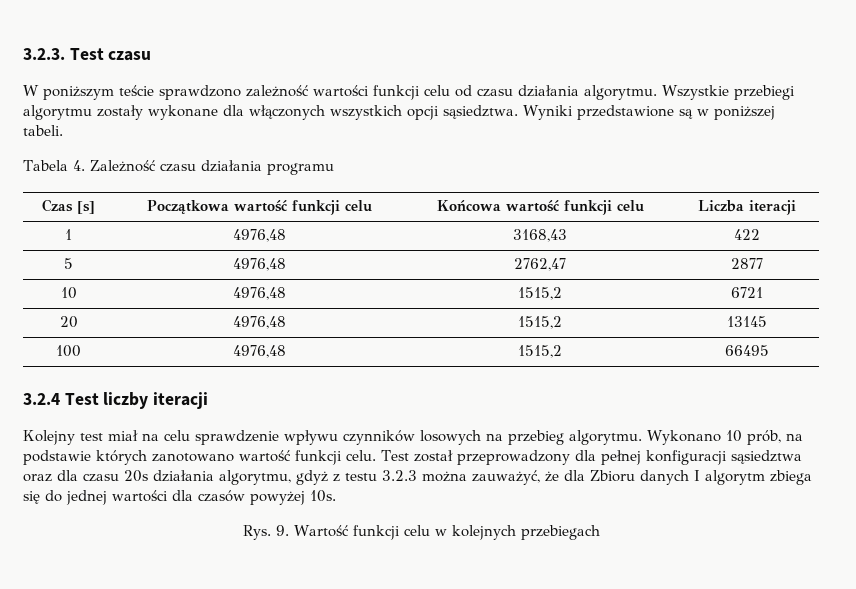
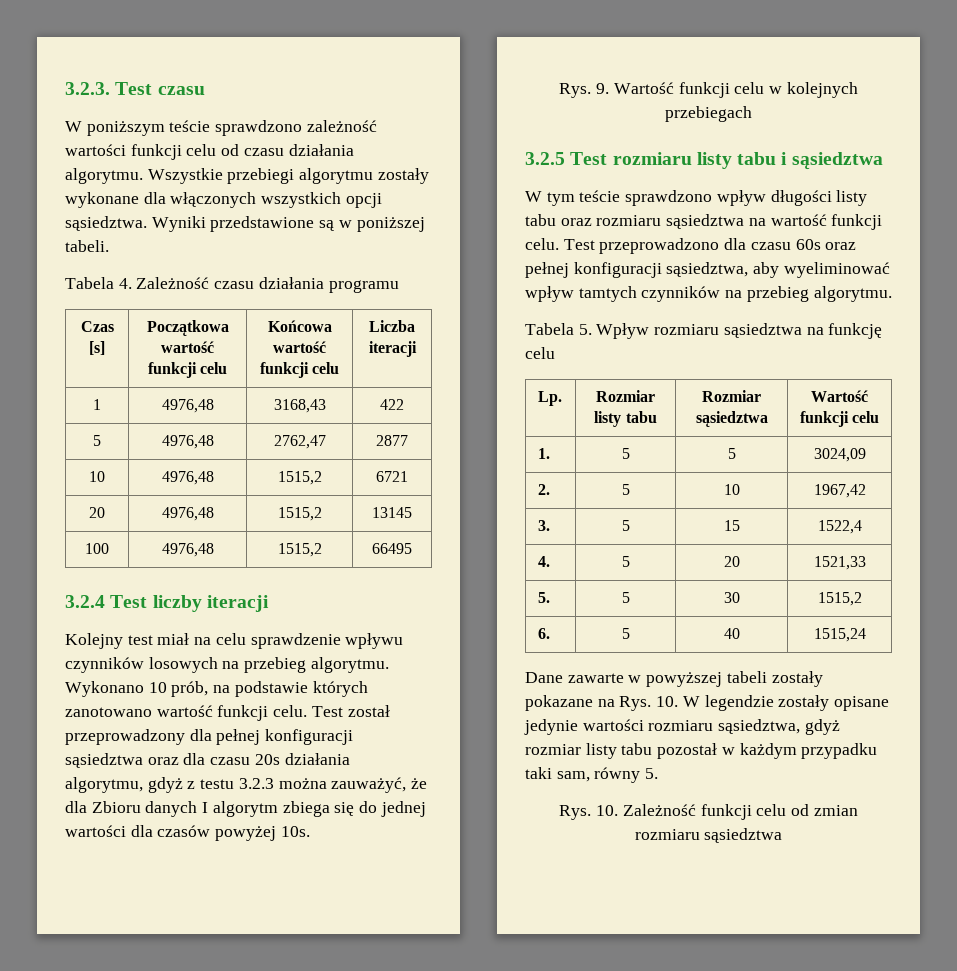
+ 3.2.5 Test rozmiaru listy tabu i sąsiedztwa
+ W tym teście sprawdzono wpływ długości listy tabu oraz rozmiaru sąsiedztwa na wartość funkcji celu. Test przeprowadzono dla czasu 60s oraz pełnej konfiguracji sąsiedztwa, aby wyeliminować wpływ tamtych czynników na przebieg algorytmu.
+ Tabela 5. Wpływ rozmiaru sąsiedztwa na funkcję celu
+ Lp. | Rozmiar listy tabu | Rozmiar sąsiedztwa | Wartość funkcji celu
+ 1. | 5 | 5 | 3024,09
+ 2. | 5 | 10 | 1967,42
+ 3. | 5 | 15 | 1522,4
+ 4. | 5 | 20 | 1521,33
+ 5. | 5 | 30 | 1515,2
+ 6. | 5 | 40 | 1515,24
+ Dane zawarte w powyższej tabeli zostały pokazane na Rys. 10. W legendzie zostały opisane jedynie wartości rozmiaru sąsiedztwa, gdyż rozmiar listy tabu pozostał w każdym przypadku taki sam, równy 5.
+ Rys. 10. Zależność funkcji celu od zmian rozmiaru sąsiedztwa

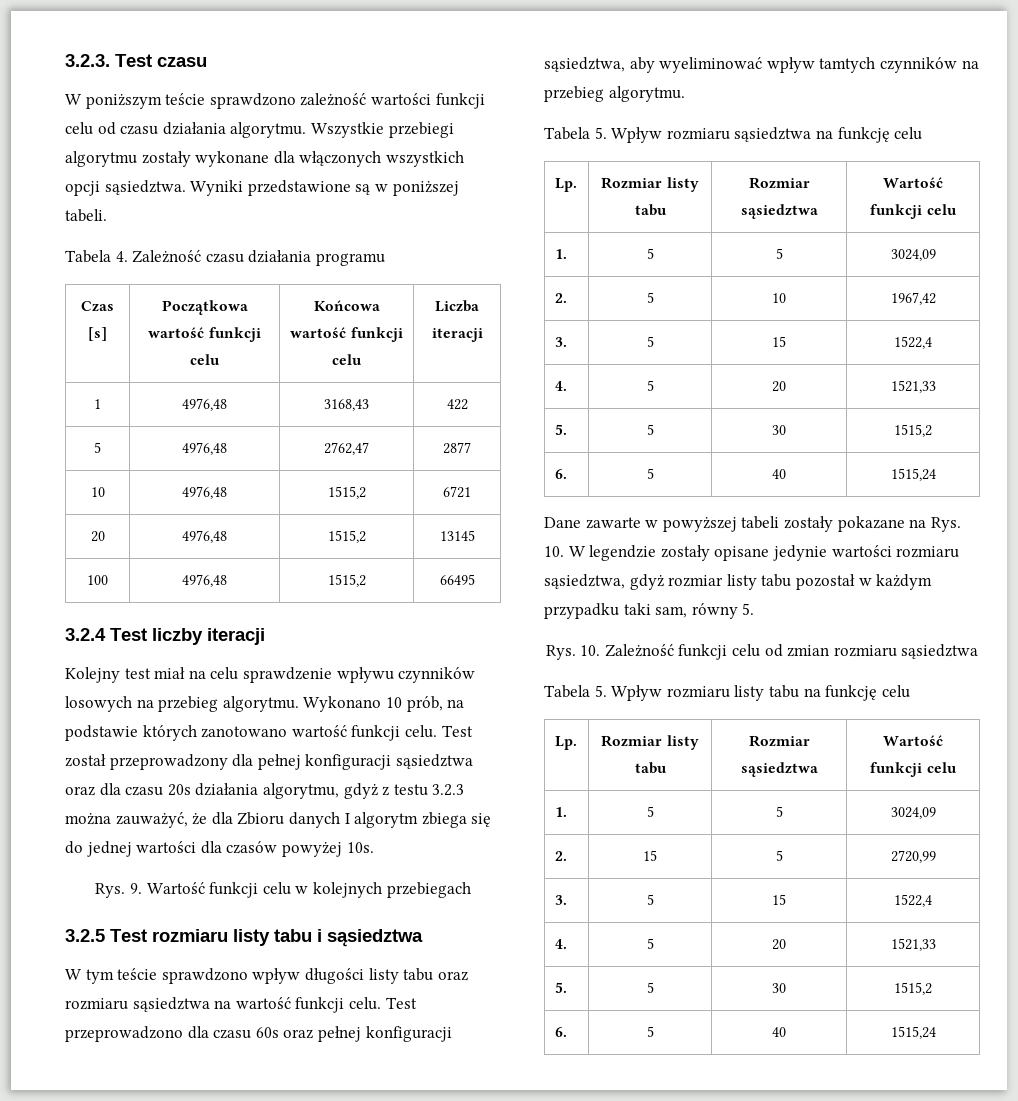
+ Tabela 5. Wpływ rozmiaru listy tabu na funkcję celu
+ Lp. | Rozmiar listy tabu | Rozmiar sąsiedztwa | Wartość funkcji celu
+ 1. | 5 | 5 | 3024,09
+ 2. | 15 | 5 | 2720,99
+ 3. | 5 | 15 | 1522,4
+ 4. | 5 | 20 | 1521,33
+ 5. | 5 | 30 | 1515,2
+ 6. | 5 | 40 | 1515,24

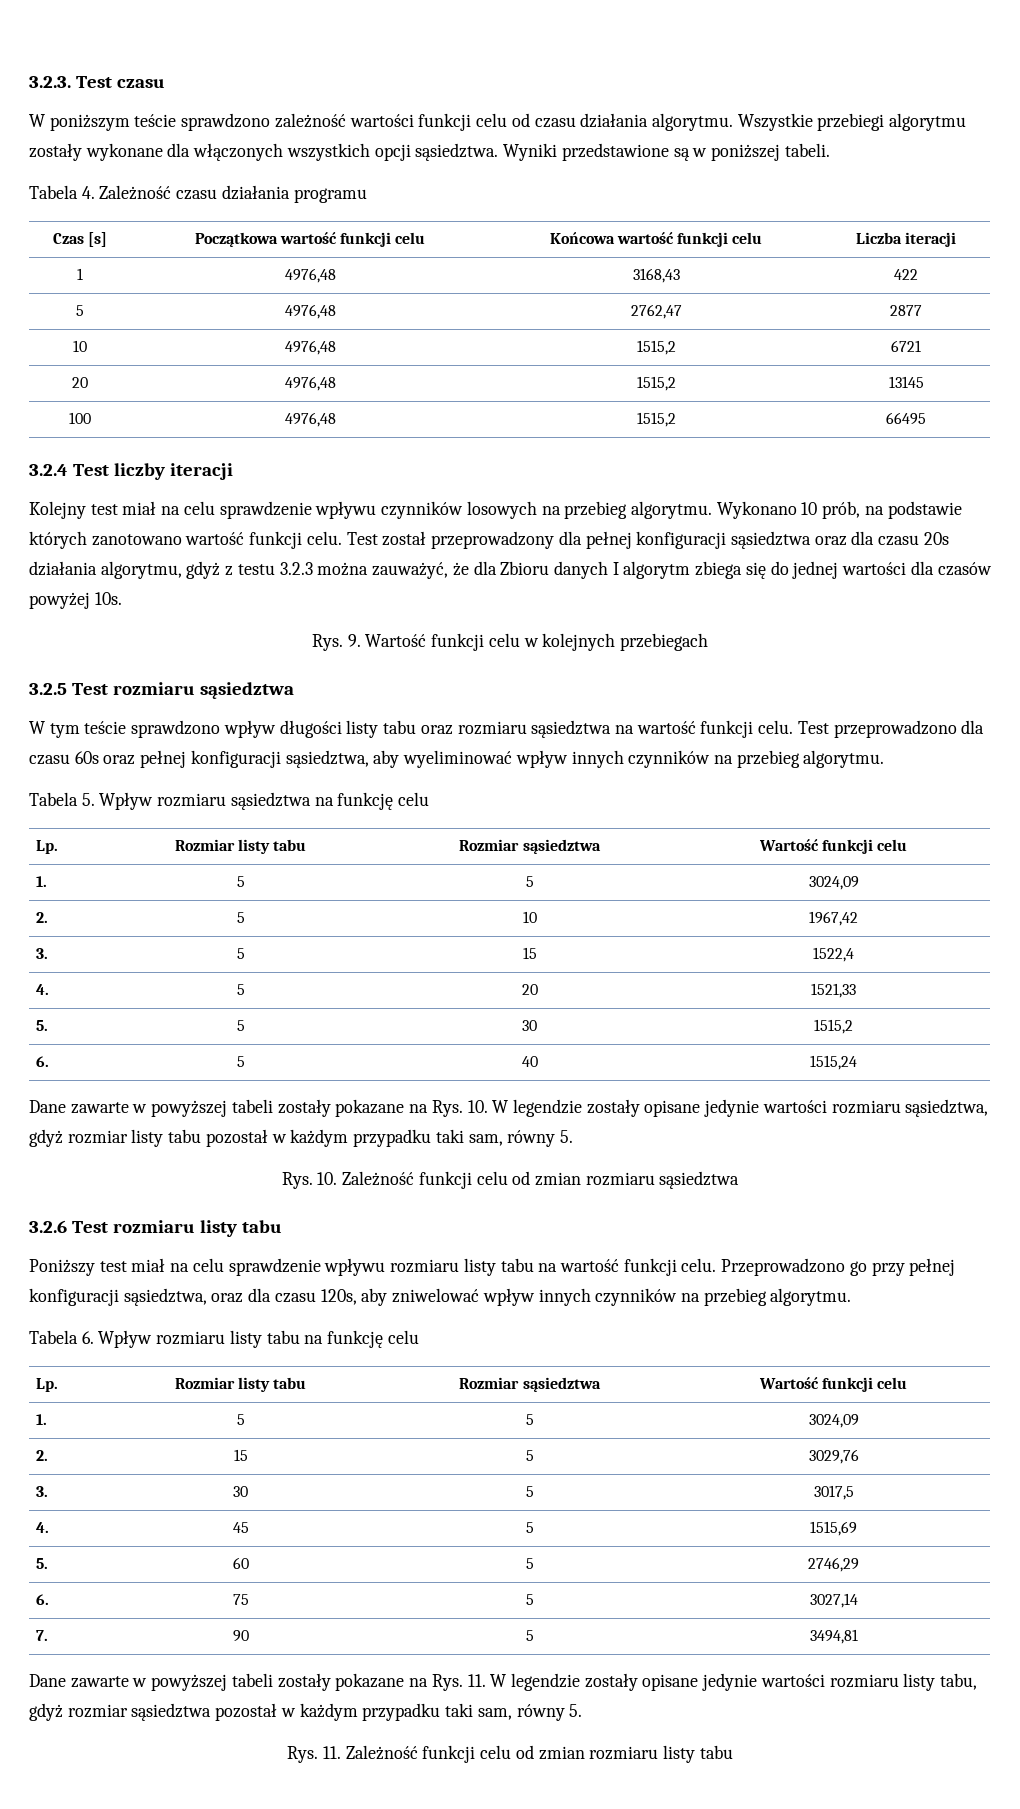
- 3.2.5 Test rozmiaru listy tabu i sąsiedztwa
+ 3.2.5 Test rozmiaru sąsiedztwa
- Test przeprowadzono dla czasu 60s oraz pełnej konfiguracji sąsiedztwa, aby wyeliminować wpływ tamtych czynników na przebieg algorytmu.
+ Test przeprowadzono dla czasu 60s oraz pełnej konfiguracji sąsiedztwa, aby wyeliminować wpływ innych czynników na przebieg algorytmu.
- Tabela 5. Wpływ rozmiaru listy tabu na funkcję celu
+ 3.2.6 Test rozmiaru listy tabu
+ Poniższy test miał na celu sprawdzenie wpływu rozmiaru listy tabu na wartość funkcji celu. Przeprowadzono go przy pełnej konfiguracji sąsiedztwa, oraz dla czasu 120s, aby zniwelować wpływ innych czynników na przebieg algorytmu.
+ Tabela 6. Wpływ rozmiaru listy tabu na funkcję celu
- 2. | 15 | 5 | 2720,99
- 3. | 5 | 15 | 1522,4
- 4. | 5 | 20 | 1521,33
- 5. | 5 | 30 | 1515,2
- 6. | 5 | 40 | 1515,24
+ 2. | 15 | 5 | 3029,76
+ 3. | 30 | 5 | 3017,5
+ 4. | 45 | 5 | 1515,69
+ 5. | 60 | 5 | 2746,29
+ 6. | 75 | 5 | 3027,14
+ 7. | 90 | 5 | 3494,81
+ Dane zawarte w powyższej tabeli zostały pokazane na Rys. 11. W legendzie zostały opisane jedynie wartości rozmiaru listy tabu, gdyż rozmiar sąsiedztwa pozostał w każdym przypadku taki sam, równy 5.
+ Rys. 11. Zależność funkcji celu od zmian rozmiaru listy tabu

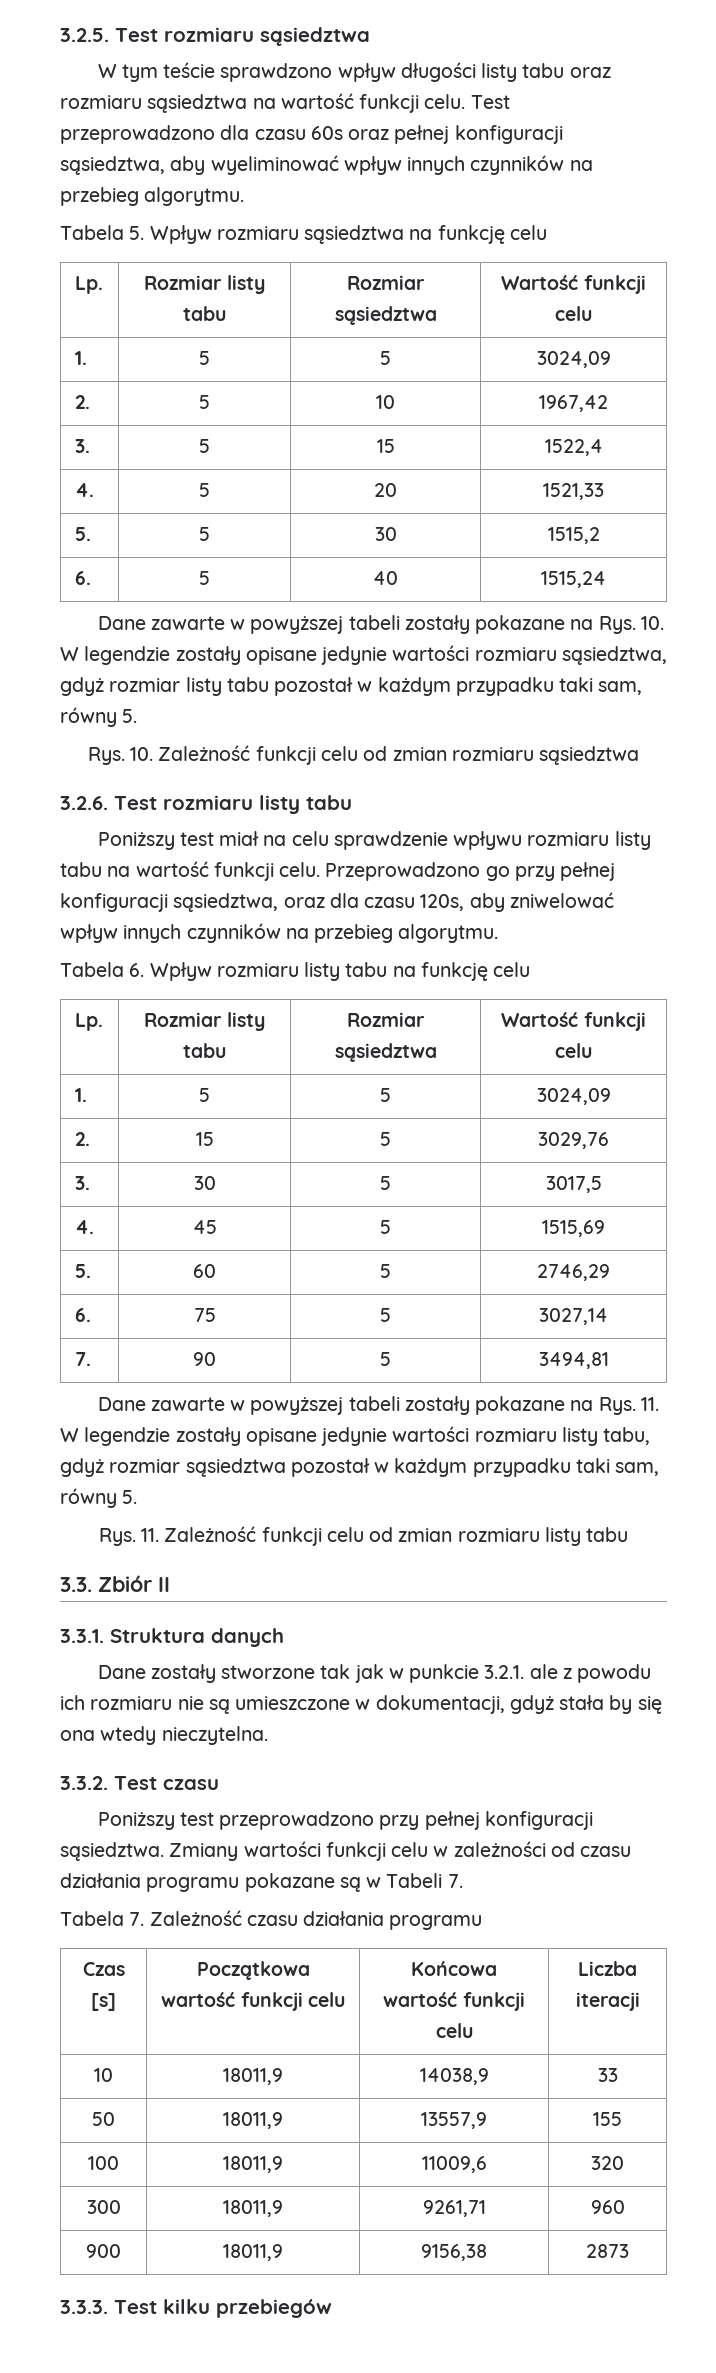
- 3.2.3. Test czasu
- W poniższym teście sprawdzono zależność wartości funkcji celu od czasu działania algorytmu. Wszystkie przebiegi algorytmu zostały wykonane dla włączonych wszystkich opcji sąsiedztwa. Wyniki przedstawione są w poniższej tabeli.
- Tabela 4. Zależność czasu działania programu
- Czas [s] | Początkowa wartość funkcji celu | Końcowa wartość funkcji celu | Liczba iteracji
- 1 | 4976,48 | 3168,43 | 422
- 5 | 4976,48 | 2762,47 | 2877
- 10 | 4976,48 | 1515,2 | 6721
- 20 | 4976,48 | 1515,2 | 13145
- 100 | 4976,48 | 1515,2 | 66495
- 3.2.4 Test liczby iteracji
- Kolejny test miał na celu sprawdzenie wpływu czynników losowych na przebieg algorytmu. Wykonano 10 prób, na podstawie których zanotowano wartość funkcji celu. Test został przeprowadzony dla pełnej konfiguracji sąsiedztwa oraz dla czasu 20s działania algorytmu, gdyż z testu 3.2.3 można zauważyć, że dla Zbioru danych I algorytm zbiega się do jednej wartości dla czasów powyżej 10s.
- Rys. 9. Wartość funkcji celu w kolejnych przebiegach
- 3.2.5 Test rozmiaru sąsiedztwa
+ 3.2.5. Test rozmiaru sąsiedztwa
- 3.2.6 Test rozmiaru listy tabu
+ 3.2.6. Test rozmiaru listy tabu
+ 3.3. Zbiór II
+ 3.3.1. Struktura danych
+ Dane zostały stworzone tak jak w punkcie 3.2.1. ale z powodu ich rozmiaru nie są umieszczone w dokumentacji, gdyż stała by się ona wtedy nieczytelna.
+ 3.3.2. Test czasu
+ Poniższy test przeprowadzono przy pełnej konfiguracji sąsiedztwa. Zmiany wartości funkcji celu w zależności od czasu działania programu pokazane są w Tabeli 7.
+ Tabela 7. Zależność czasu działania programu
+ Czas [s] | Początkowa wartość funkcji celu | Końcowa wartość funkcji celu | Liczba iteracji
+ 10 | 18011,9 | 14038,9 | 33
+ 50 | 18011,9 | 13557,9 | 155
+ 100 | 18011,9 | 11009,6 | 320
+ 300 | 18011,9 | 9261,71 | 960
+ 900 | 18011,9 | 9156,38 | 2873
+ 3.3.3. Test kilku przebiegów

